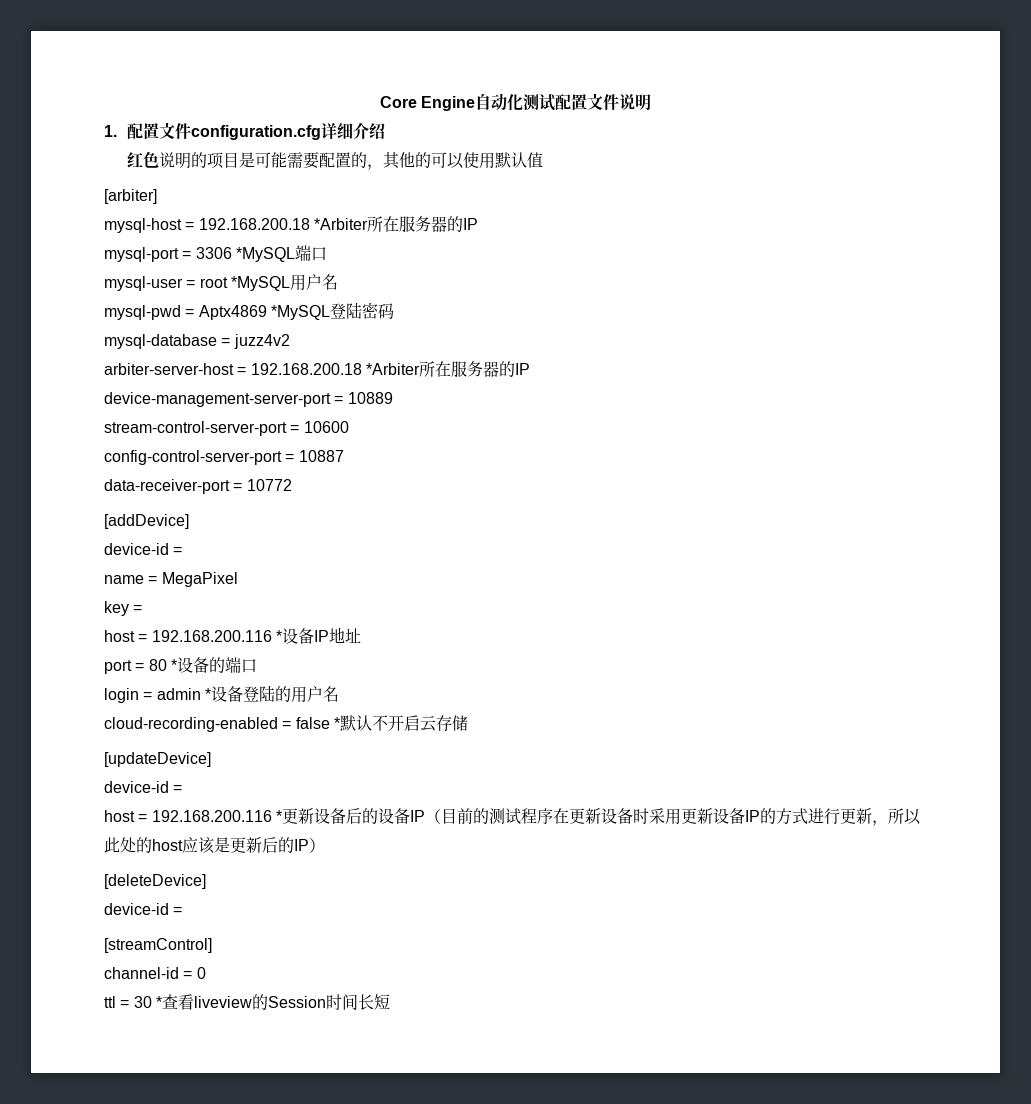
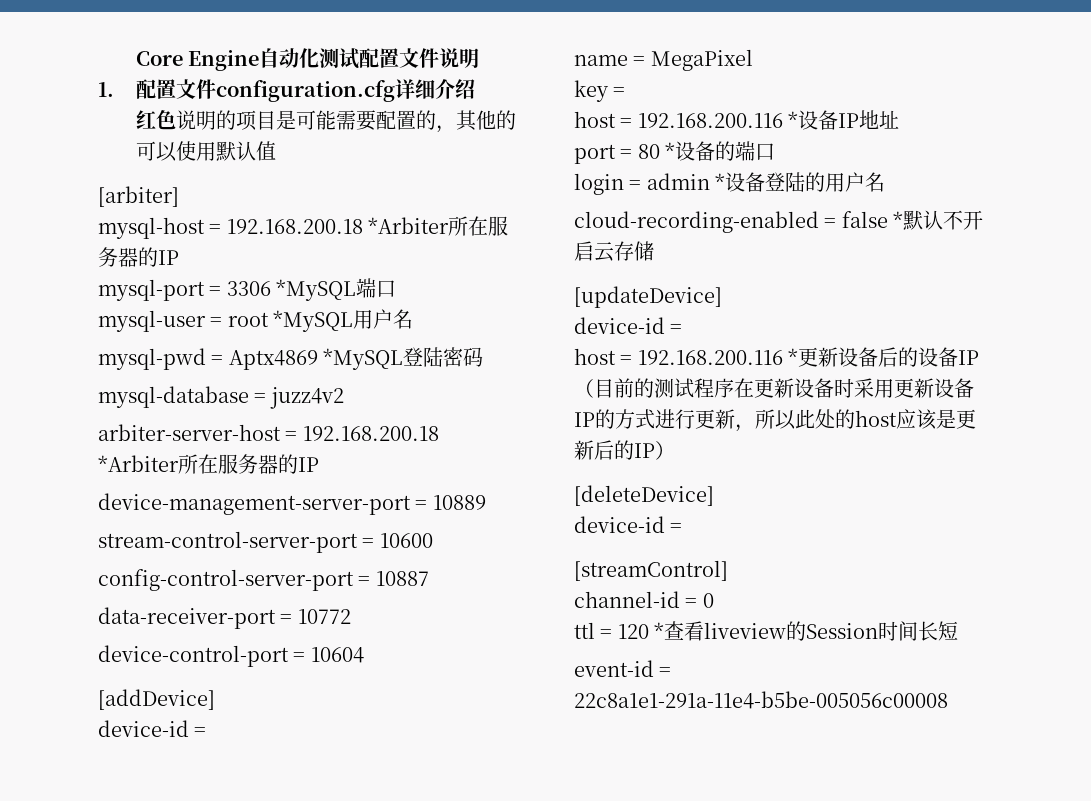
+ device-control-port = 10604
- ttl = 30 *查看liveview的Session时间长短
+ ttl = 120 *查看liveview的Session时间长短
+ event-id = 22c8a1e1-291a-11e4-b5be-005056c00008

